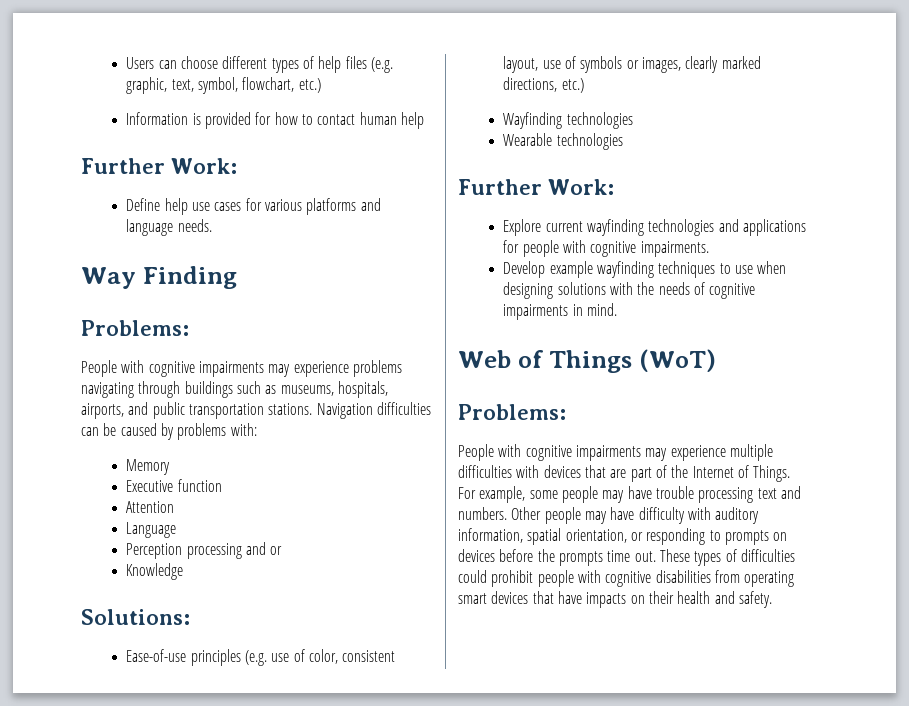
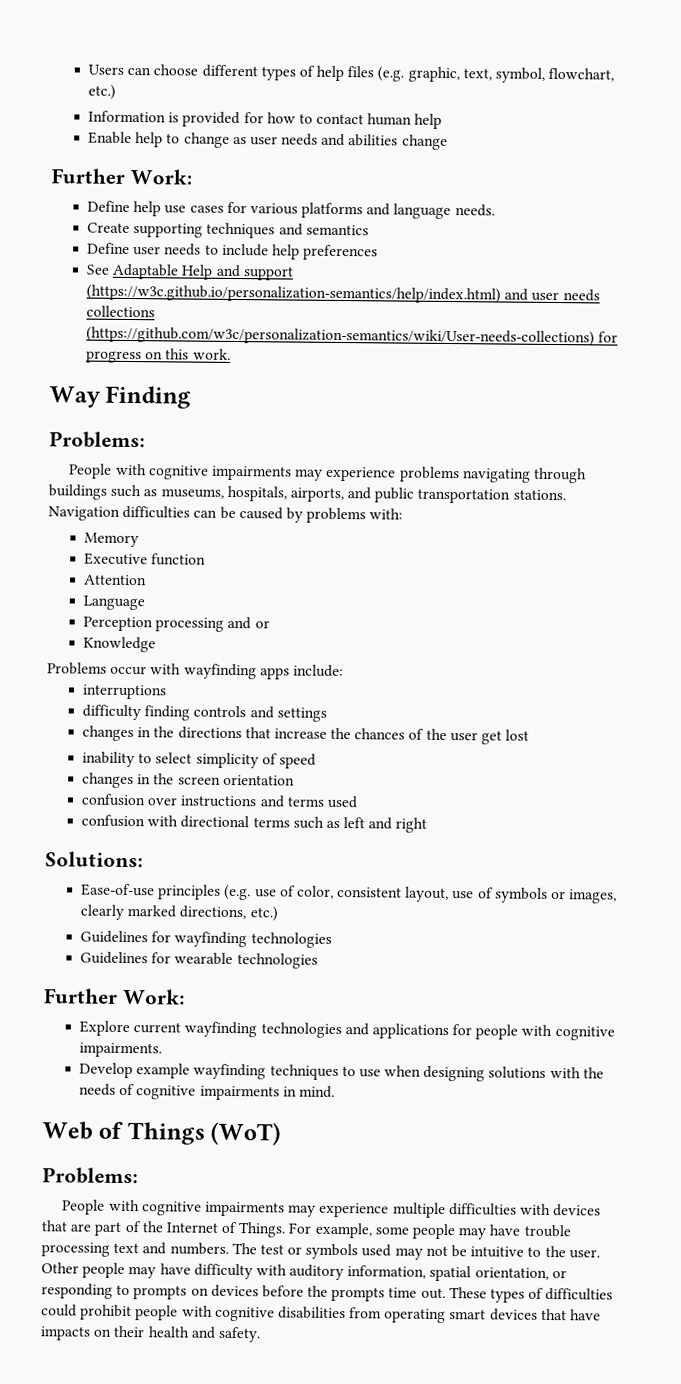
+ Enable help to change as user needs and abilities change
+ Create supporting techniques and semantics
+ Define user needs to include help preferences
+ See Adaptable Help and support (https://w3c.github.io/personalization-semantics/help/index.html) and user needs collections (https://github.com/w3c/personalization-semantics/wiki/User-needs-collections) for progress on this work.
+ Problems occur with wayfinding apps include:
+ interruptions
+ difficulty finding controls and settings
+ changes in the directions that increase the chances of the user get lost
+ inability to select simplicity of speed
+ changes in the screen orientation
+ confusion over instructions and terms used
+ confusion with directional terms such as left and right
- Wayfinding technologies
- Wearable technologies
+ Guidelines for wayfinding technologies
+ Guidelines for wearable technologies
+ The test or symbols used may not be intuitive to the user.

